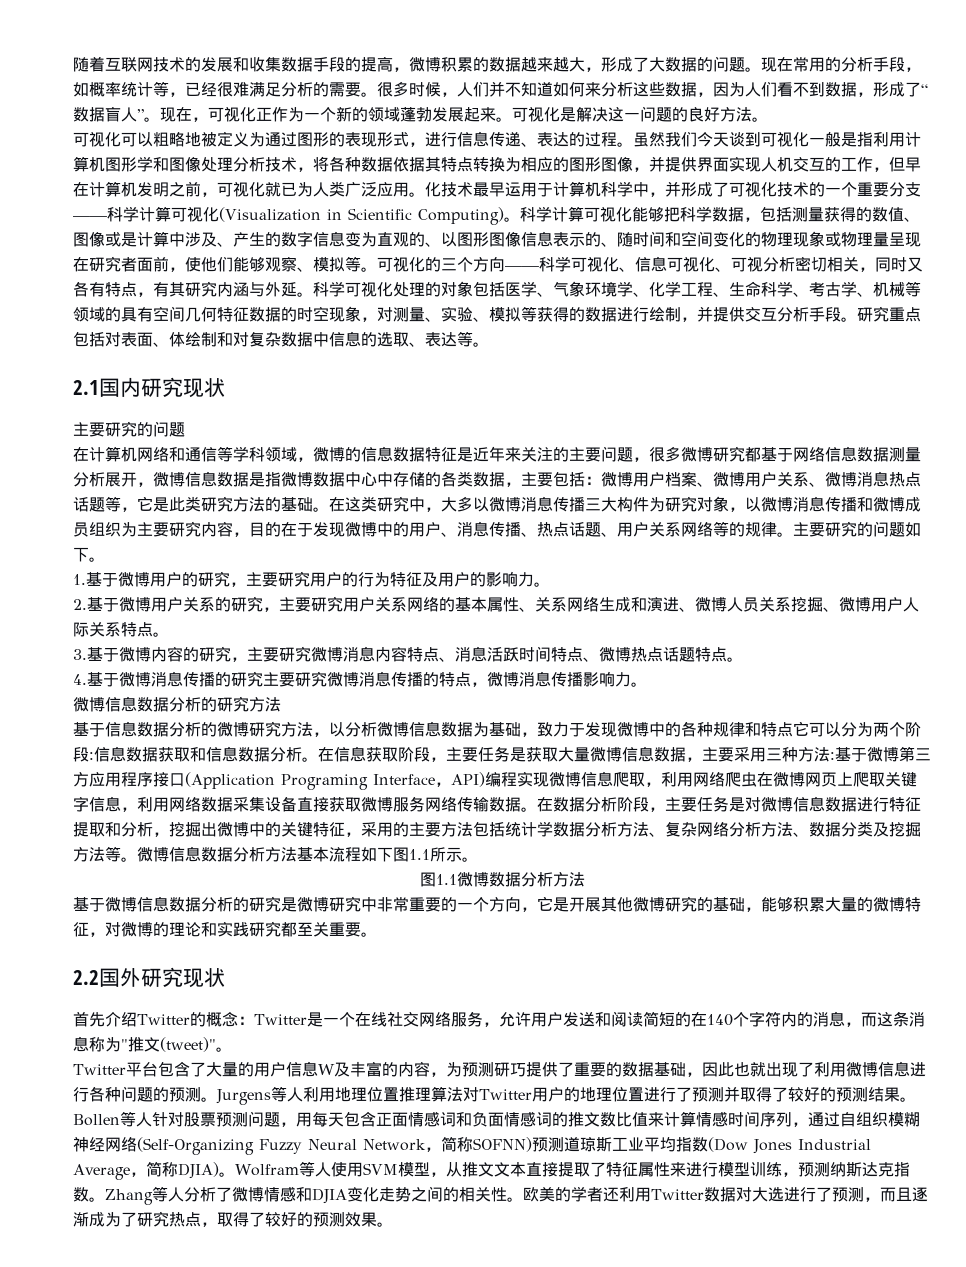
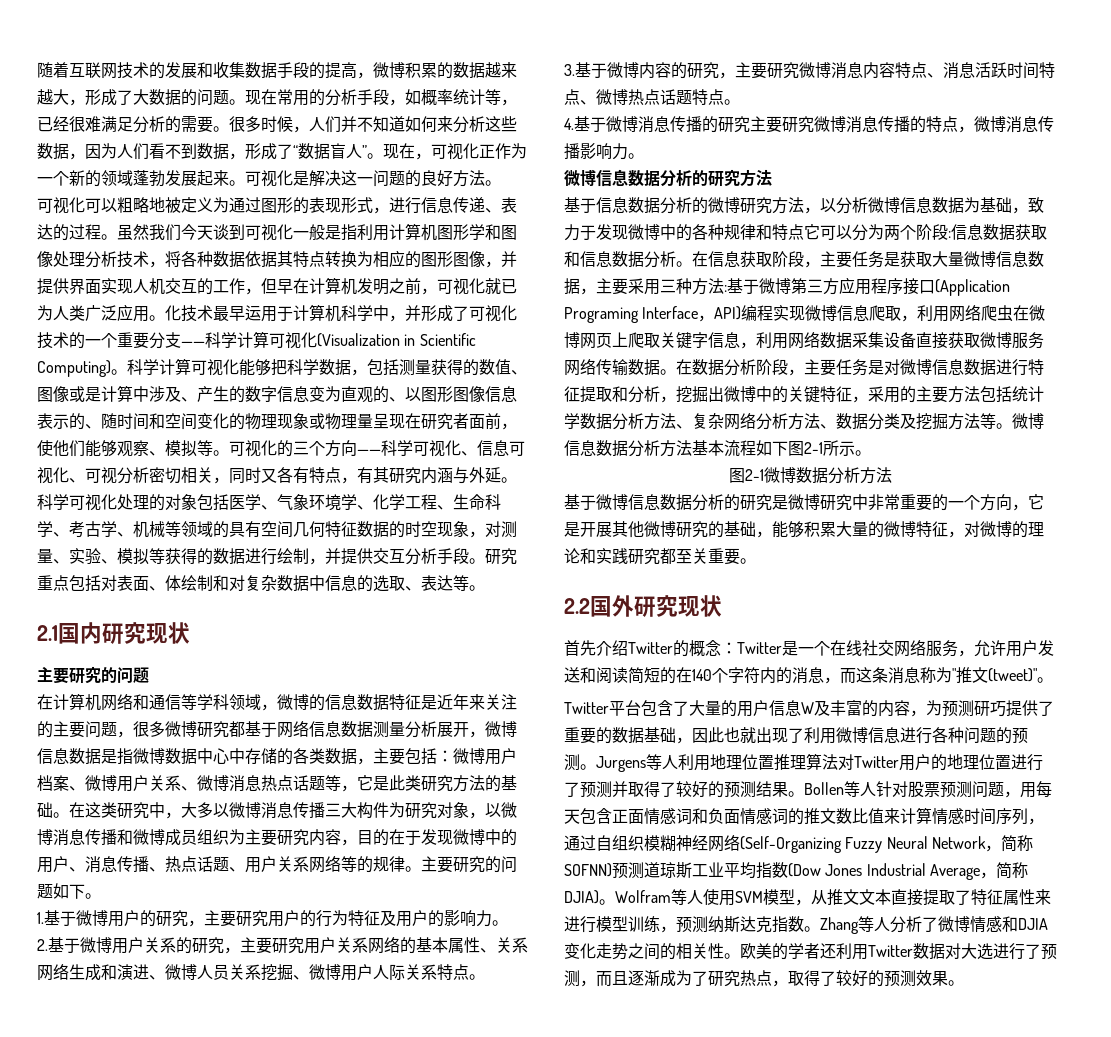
- 微博信息数据分析方法基本流程如下图1.1所示。
+ 微博信息数据分析方法基本流程如下图2-1所示。
- 图1.1微博数据分析方法
+ 图2-1微博数据分析方法

